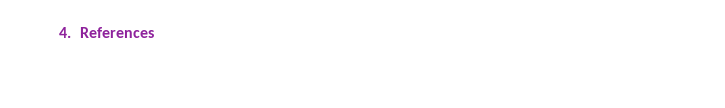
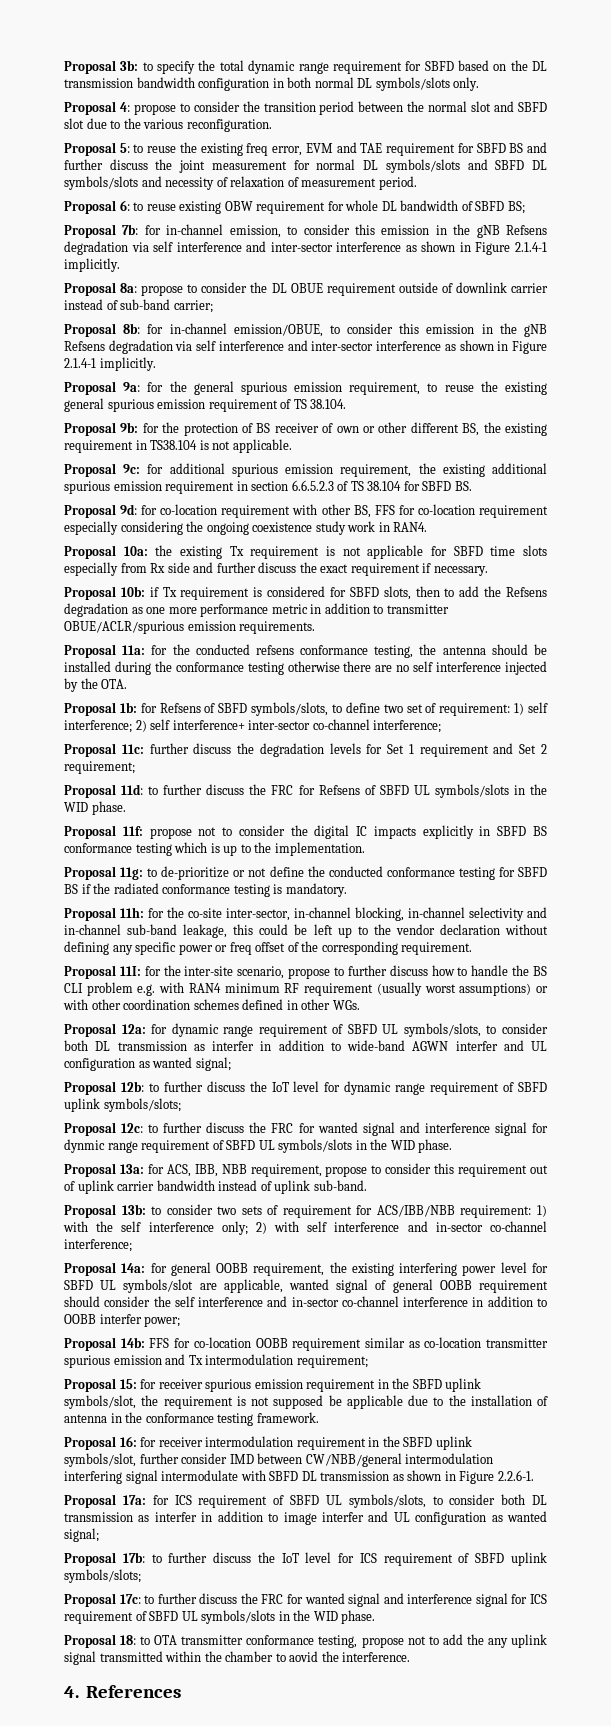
+ Proposal 3b: to specify the total dynamic range requirement for SBFD based on the DL transmission bandwidth configuration in both normal DL symbols/slots only.
+ Proposal 4: propose to consider the transition period between the normal slot and SBFD slot due to the various reconfiguration.
+ Proposal 5: to reuse the existing freq error, EVM and TAE requirement for SBFD BS and further discuss the joint measurement for normal DL symbols/slots and SBFD DL symbols/slots and necessity of relaxation of measurement period.
+ Proposal 6: to reuse existing OBW requirement for whole DL bandwidth of SBFD BS;
+ Proposal 7b: for in-channel emission, to consider this emission in the gNB Refsens degradation via self interference and inter-sector interference as shown in Figure 2.1.4-1 implicitly.
+ Proposal 8a: propose to consider the DL OBUE requirement outside of downlink carrier instead of sub-band carrier;
+ Proposal 8b: for in-channel emission/OBUE, to consider this emission in the gNB Refsens degradation via self interference and inter-sector interference as shown in Figure 2.1.4-1 implicitly.
+ Proposal 9a: for the general spurious emission requirement, to reuse the existing general spurious emission requirement of TS 38.104.
+ Proposal 9b: for the protection of BS receiver of own or other different BS, the existing requirement in TS38.104 is not applicable.
+ Proposal 9c: for additional spurious emission requirement, the existing additional spurious emission requirement in section 6.6.5.2.3 of TS 38.104 for SBFD BS.
+ Proposal 9d: for co-location requirement with other BS, FFS for co-location requirement especially considering the ongoing coexistence study work in RAN4.
+ Proposal 10a: the existing Tx requirement is not applicable for SBFD time slots especially from Rx side and further discuss the exact requirement if necessary.
+ Proposal 10b: if Tx requirement is considered for SBFD slots, then to add the Refsens degradation as one more performance metric in addition to transmitter OBUE/ACLR/spurious emission requirements.
+ Proposal 11a: for the conducted refsens conformance testing, the antenna should be installed during the conformance testing otherwise there are no self interference injected by the OTA.
+ Proposal 1b: for Refsens of SBFD symbols/slots, to define two set of requirement: 1) self interference; 2) self interference+ inter-sector co-channel interference;
+ Proposal 11c: further discuss the degradation levels for Set 1 requirement and Set 2 requirement;
+ Proposal 11d: to further discuss the FRC for Refsens of SBFD UL symbols/slots in the WID phase.
+ Proposal 11f: propose not to consider the digital IC impacts explicitly in SBFD BS conformance testing which is up to the implementation.
+ Proposal 11g: to de-prioritize or not define the conducted conformance testing for SBFD BS if the radiated conformance testing is mandatory.
+ Proposal 11h: for the co-site inter-sector, in-channel blocking, in-channel selectivity and in-channel sub-band leakage, this could be left up to the vendor declaration without defining any specific power or freq offset of the corresponding requirement.
+ Proposal 11I: for the inter-site scenario, propose to further discuss how to handle the BS CLI problem e.g. with RAN4 minimum RF requirement (usually worst assumptions) or with other coordination schemes defined in other WGs.
+ Proposal 12a: for dynamic range requirement of SBFD UL symbols/slots, to consider both DL transmission as interfer in addition to wide-band AGWN interfer and UL configuration as wanted signal;
+ Proposal 12b: to further discuss the IoT level for dynamic range requirement of SBFD uplink symbols/slots;
+ Proposal 12c: to further discuss the FRC for wanted signal and interference signal for dynmic range requirement of SBFD UL symbols/slots in the WID phase.
+ Proposal 13a: for ACS, IBB, NBB requirement, propose to consider this requirement out of uplink carrier bandwidth instead of uplink sub-band.
+ Proposal 13b: to consider two sets of requirement for ACS/IBB/NBB requirement: 1) with the self interference only; 2) with self interference and in-sector co-channel interference;
+ Proposal 14a: for general OOBB requirement, the existing interfering power level for SBFD UL symbols/slot are applicable, wanted signal of general OOBB requirement should consider the self interference and in-sector co-channel interference in addition to OOBB interfer power;
+ Proposal 14b: FFS for co-location OOBB requirement similar as co-location transmitter spurious emission and Tx intermodulation requirement;
+ Proposal 15: for receiver spurious emission requirement in the SBFD uplink symbols/slot, the requirement is not supposed be applicable due to the installation of antenna in the conformance testing framework.
+ Proposal 16: for receiver intermodulation requirement in the SBFD uplink symbols/slot, further consider IMD between CW/NBB/general intermodulation interfering signal intermodulate with SBFD DL transmission as shown in Figure 2.2.6-1.
+ Proposal 17a: for ICS requirement of SBFD UL symbols/slots, to consider both DL transmission as interfer in addition to image interfer and UL configuration as wanted signal;
+ Proposal 17b: to further discuss the IoT level for ICS requirement of SBFD uplink symbols/slots;
+ Proposal 17c: to further discuss the FRC for wanted signal and interference signal for ICS requirement of SBFD UL symbols/slots in the WID phase.
+ Proposal 18: to OTA transmitter conformance testing, propose not to add the any uplink signal transmitted within the chamber to aovid the interference.

